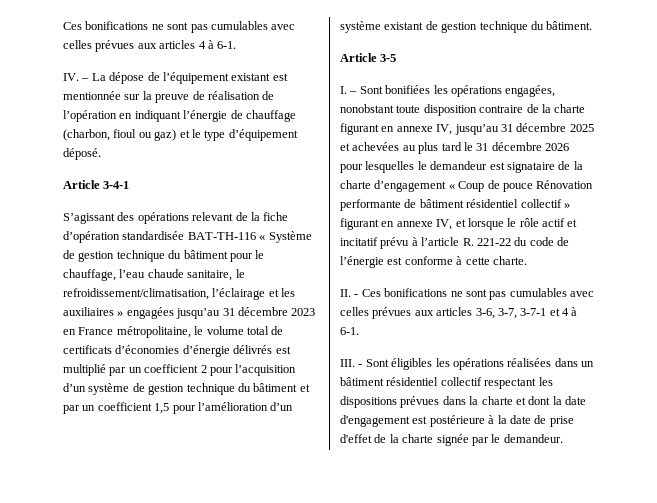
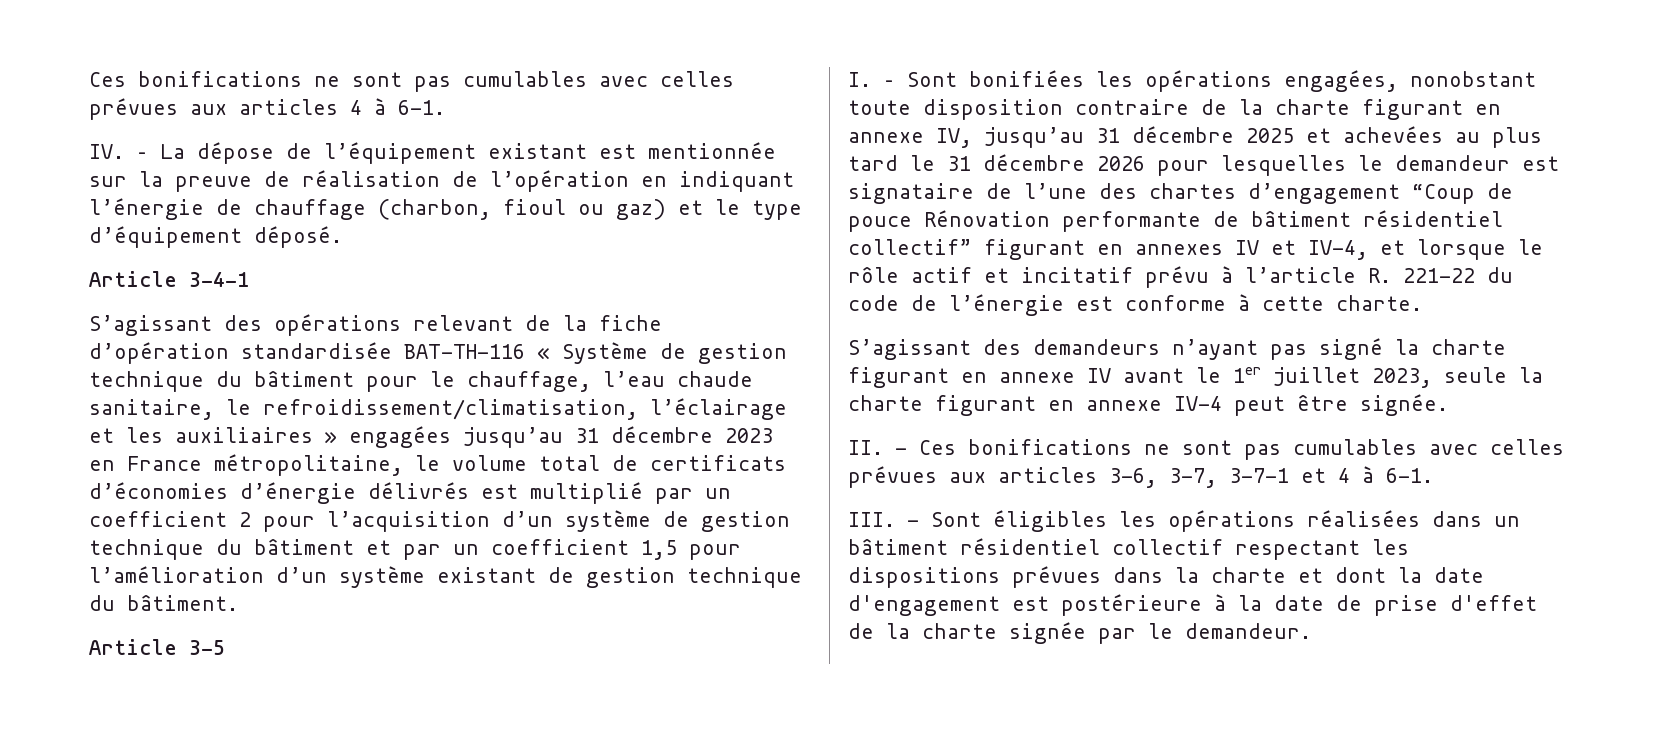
- I. – Sont bonifiées les opérations engagées, nonobstant toute disposition contraire de la charte figurant en annexe IV, jusqu’au 31 décembre 2025 et achevées au plus tard le 31 décembre 2026 pour lesquelles le demandeur est signataire de la charte d’engagement « Coup de pouce Rénovation performante de bâtiment résidentiel collectif » figurant en annexe IV, et lorsque le rôle actif et incitatif prévu à l’article R. 221-22 du code de l’énergie est conforme à cette charte.
+ I. – Sont bonifiées les opérations engagées, nonobstant toute disposition contraire de la charte figurant en annexe IV, jusqu’au 31 décembre 2025 et achevées au plus tard le 31 décembre 2026 pour lesquelles le demandeur est signataire de l’une des chartes d’engagement “Coup de pouce Rénovation performante de bâtiment résidentiel collectif” figurant en annexes IV et IV-4, et lorsque le rôle actif et incitatif prévu à l’article R. 221-22 du code de l’énergie est conforme à cette charte.
+ S’agissant des demandeurs n’ayant pas signé la charte figurant en annexe IV avant le 1er juillet 2023, seule la charte figurant en annexe IV-4 peut être signée.

